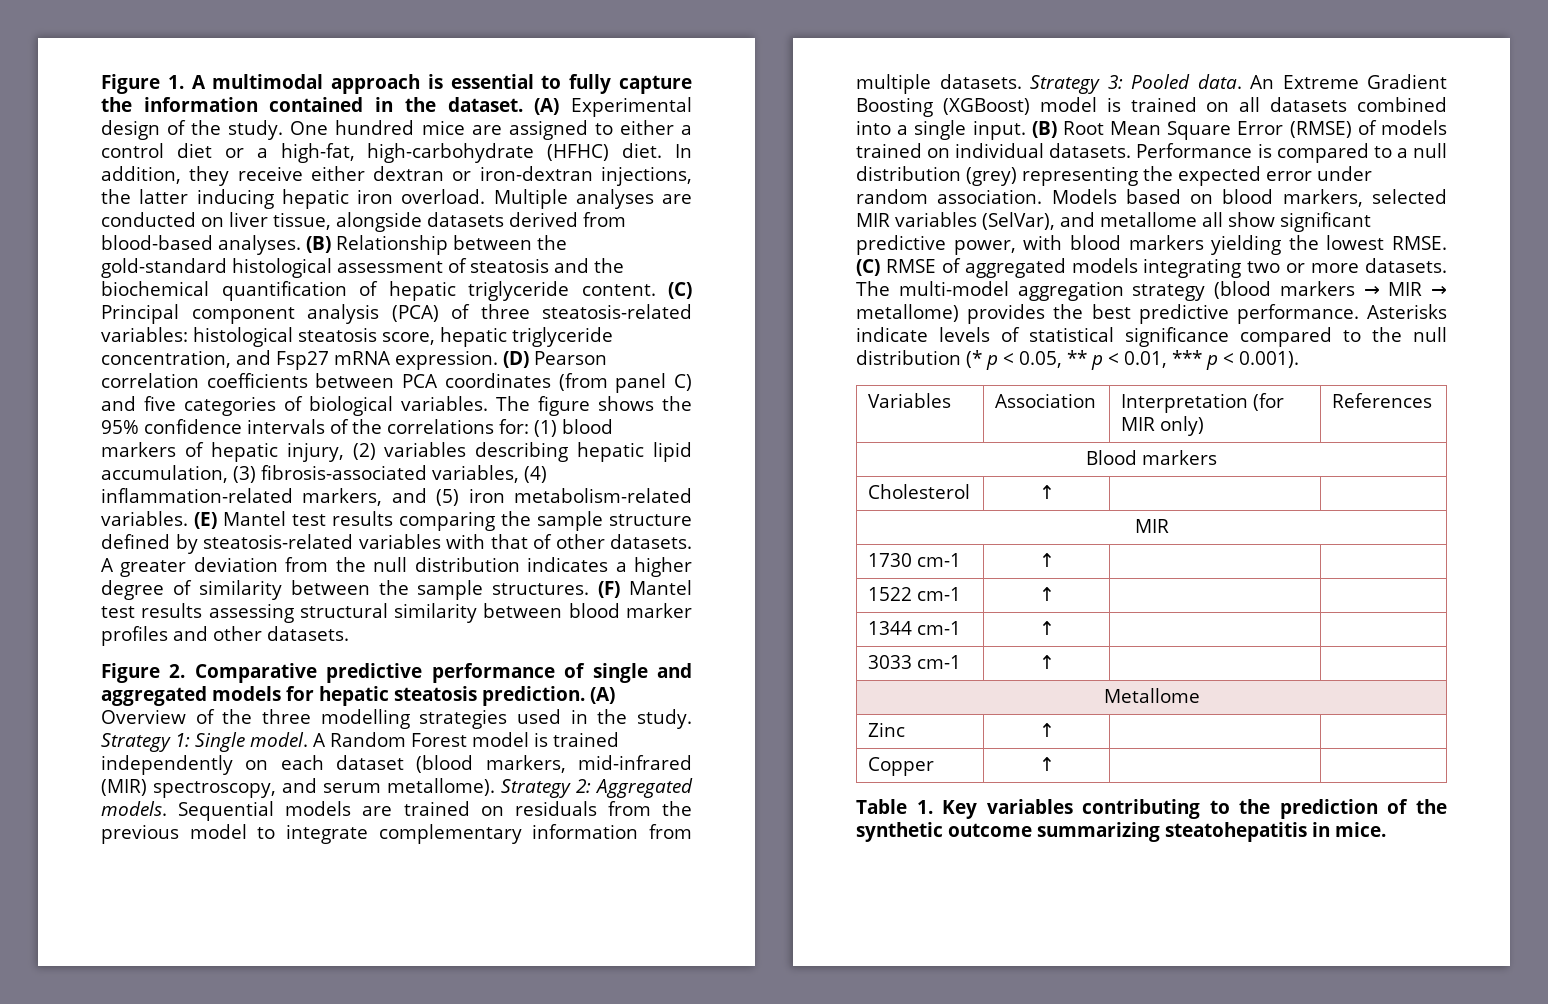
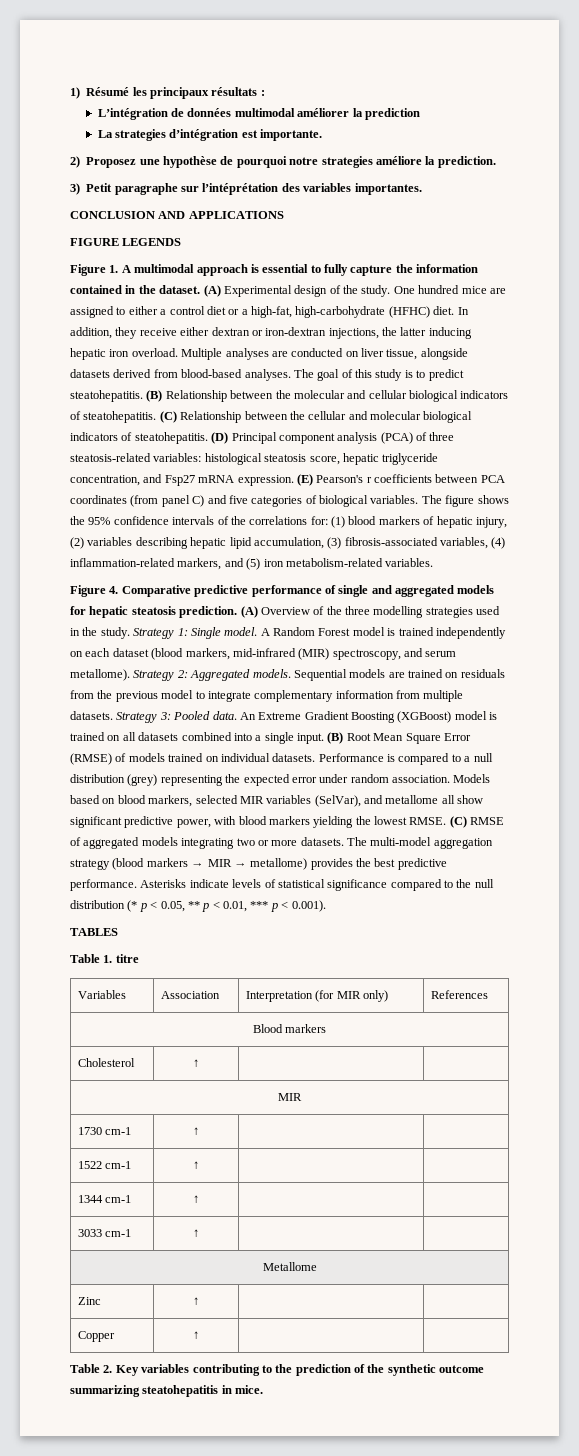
+ 1) Résumé les principaux résultats :
+ L’intégration de données multimodal améliorer la prediction
+ La strategies d’intégration est importante.
+ 2) Proposez une hypothèse de pourquoi notre strategies améliore la prediction.
+ 3) Petit paragraphe sur l’intéprétation des variables importantes.
+ CONCLUSION AND APPLICATIONS
+ FIGURE LEGENDS
- (B) Relationship between the gold-standard histological assessment of steatosis and the biochemical quantification of hepatic triglyceride content. (C) Principal component analysis (PCA) of three steatosis-related variables: histological steatosis score, hepatic triglyceride concentration, and Fsp27 mRNA expression.
+ The goal of this study is to predict steatohepatitis. (B) Relationship between the molecular and cellular biological indicators of steatohepatitis. (C) Relationship between the cellular and molecular biological indicators of steatohepatitis. (D) Principal component analysis (PCA) of three steatosis-related variables: histological steatosis score, hepatic triglyceride concentration, and Fsp27 mRNA expression.
- (D) Pearson correlation coefficients between PCA coordinates (from panel C) and five categories of biological variables.
+ (E) Pearson's r coefficients between PCA coordinates (from panel C) and five categories of biological variables.
- The figure shows the 95% confidence intervals of the correlations for: (1) blood markers of hepatic injury, (2) variables describing hepatic lipid accumulation, (3) fibrosis-associated variables, (4) inflammation-related markers, and (5) iron metabolism-related variables. (E) Mantel test results comparing the sample structure defined by steatosis-related variables with that of other datasets. A greater deviation from the null distribution indicates a higher degree of similarity between the sample structures. (F) Mantel test results assessing structural similarity between blood marker profiles and other datasets.
- Figure 2. Comparative predictive performance of single and aggregated models for hepatic steatosis prediction.
+ The figure shows the 95% confidence intervals of the correlations for: (1) blood markers of hepatic injury, (2) variables describing hepatic lipid accumulation, (3) fibrosis-associated variables, (4) inflammation-related markers, and (5) iron metabolism-related variables.
+ Figure 4. Comparative predictive performance of single and aggregated models for hepatic steatosis prediction.
+ TABLES
+ Table 1. titre
- Table 1. Key variables contributing to the prediction of the synthetic outcome summarizing steatohepatitis in mice.
+ Table 2. Key variables contributing to the prediction of the synthetic outcome summarizing steatohepatitis in mice.

